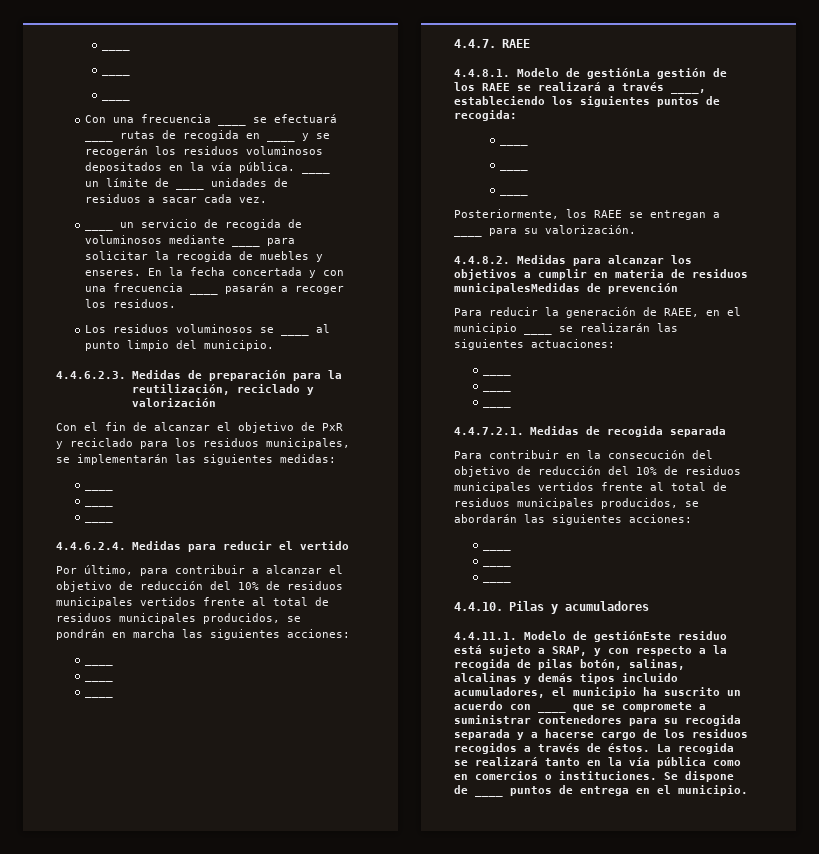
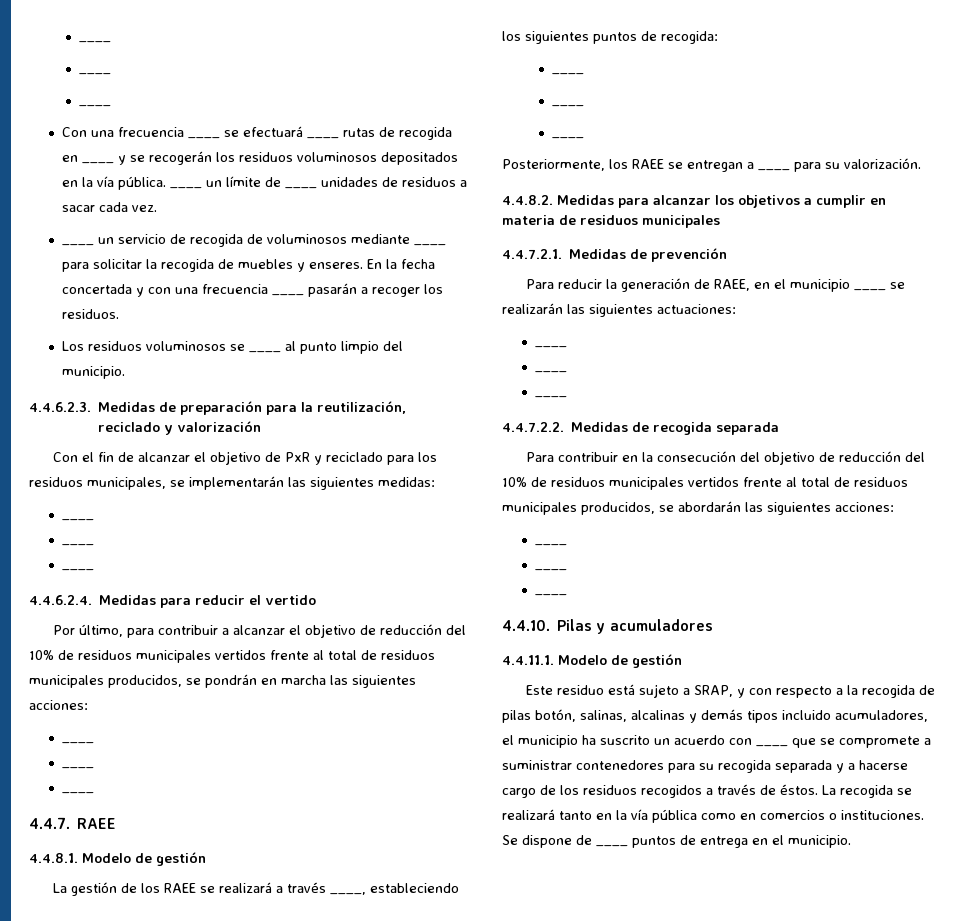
- 4.4.8.1. Modelo de gestiónLa gestión de los RAEE se realizará a través ____, estableciendo los siguientes puntos de recogida:
+ 4.4.8.1. Modelo de gestión
+ La gestión de los RAEE se realizará a través ____, estableciendo los siguientes puntos de recogida:
- 4.4.8.2. Medidas para alcanzar los objetivos a cumplir en materia de residuos municipalesMedidas de prevención
+ 4.4.8.2. Medidas para alcanzar los objetivos a cumplir en materia de residuos municipales
+ 4.4.7.2.1. Medidas de prevención
- 4.4.7.2.1. Medidas de recogida separada
+ 4.4.7.2.2. Medidas de recogida separada
- 4.4.11.1. Modelo de gestiónEste residuo está sujeto a SRAP, y con respecto a la recogida de pilas botón, salinas, alcalinas y demás tipos incluido acumuladores, el municipio ha suscrito un acuerdo con ____ que se compromete a suministrar contenedores para su recogida separada y a hacerse cargo de los residuos recogidos a través de éstos.
+ 4.4.11.1. Modelo de gestión
+ Este residuo está sujeto a SRAP, y con respecto a la recogida de pilas botón, salinas, alcalinas y demás tipos incluido acumuladores, el municipio ha suscrito un acuerdo con ____ que se compromete a suministrar contenedores para su recogida separada y a hacerse cargo de los residuos recogidos a través de éstos.

